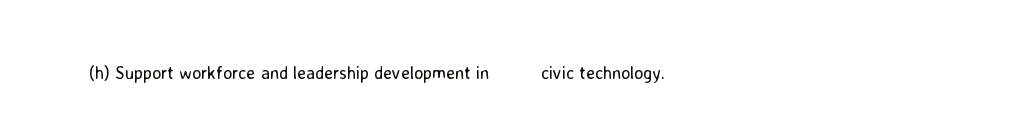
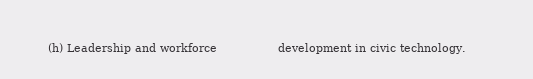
- (h) Support workforce and leadership development in civic technology.
+ (h) Leadership and workforce development in civic technology.

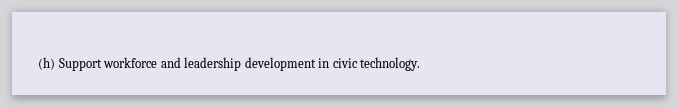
- (h) Leadership and workforce development in civic technology.
+ (h) Support workforce and leadership development in civic technology.

